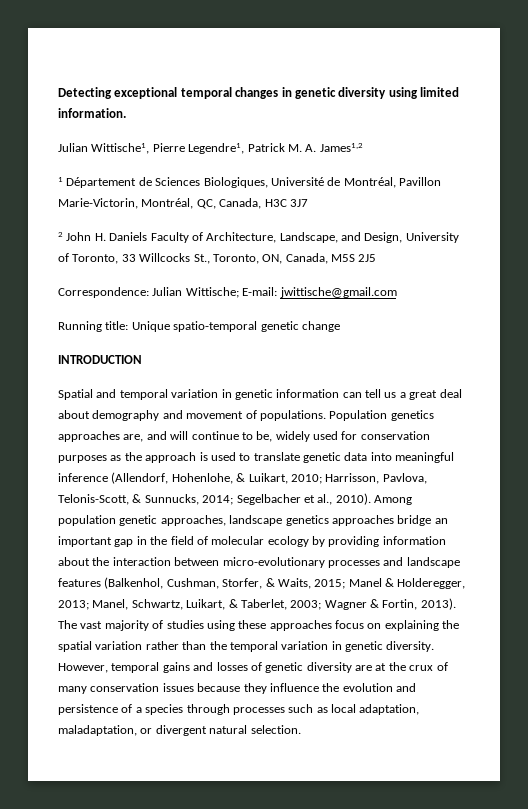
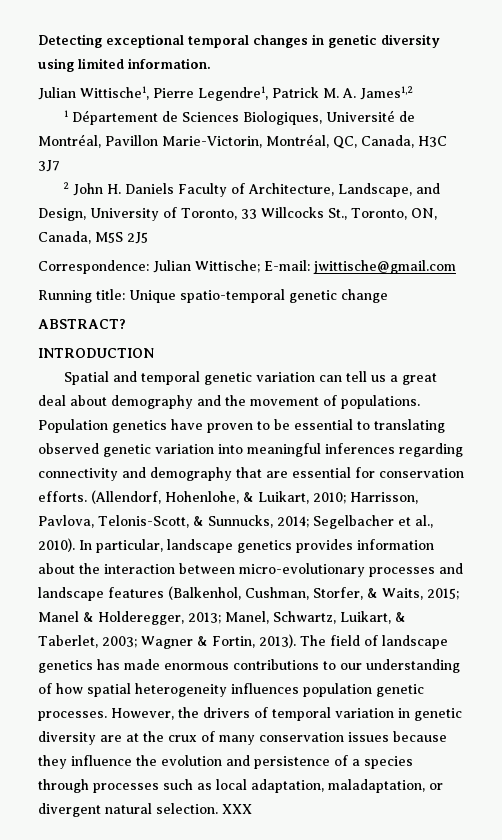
+ ABSTRACT?
- Spatial and temporal variation in genetic information can tell us a great deal about demography and movement of populations.
+ Spatial and temporal genetic variation can tell us a great deal about demography and the movement of populations.
- Population genetics approaches are, and will continue to be, widely used for conservation purposes as the approach is used to translate genetic data into meaningful inference (Allendorf, Hohenlohe, & Luikart, 2010; Harrisson, Pavlova, Telonis-Scott, & Sunnucks, 2014; Segelbacher et al., 2010).
+ Population genetics have proven to be essential to translating observed genetic variation into meaningful inferences regarding connectivity and demography that are essential for conservation efforts. (Allendorf, Hohenlohe, & Luikart, 2010; Harrisson, Pavlova, Telonis-Scott, & Sunnucks, 2014; Segelbacher et al., 2010).
- Among population genetic approaches, landscape genetics approaches bridge an important gap in the field of molecular ecology by providing information about the interaction between micro-evolutionary processes and landscape features (Balkenhol, Cushman, Storfer, & Waits, 2015; Manel & Holderegger, 2013; Manel, Schwartz, Luikart, & Taberlet, 2003; Wagner & Fortin, 2013).
+ In particular, landscape genetics provides information about the interaction between micro-evolutionary processes and landscape features (Balkenhol, Cushman, Storfer, & Waits, 2015; Manel & Holderegger, 2013; Manel, Schwartz, Luikart, & Taberlet, 2003; Wagner & Fortin, 2013).
- The vast majority of studies using these approaches focus on explaining the spatial variation rather than the temporal variation in genetic diversity. However, temporal gains and losses of genetic diversity are at the crux of many conservation issues because they influence the evolution and persistence of a species through processes such as local adaptation, maladaptation, or divergent natural selection.
+ The field of landscape genetics has made enormous contributions to our understanding of how spatial heterogeneity influences population genetic processes. However, the drivers of temporal variation in genetic diversity are at the crux of many conservation issues because they influence the evolution and persistence of a species through processes such as local adaptation, maladaptation, or divergent natural selection.
+ XXX

